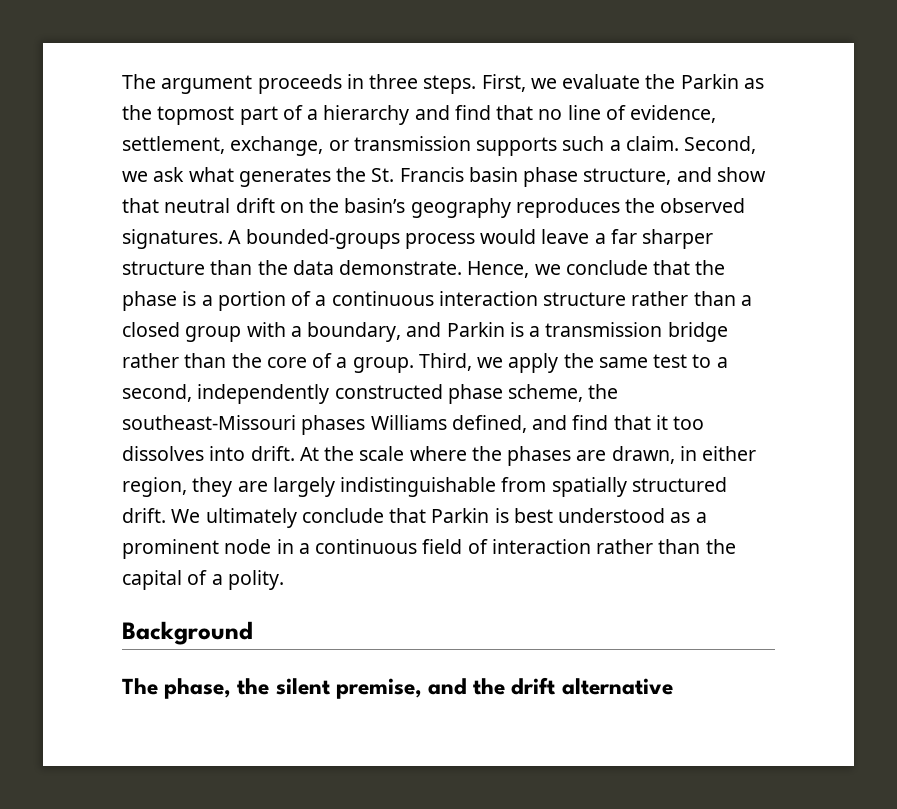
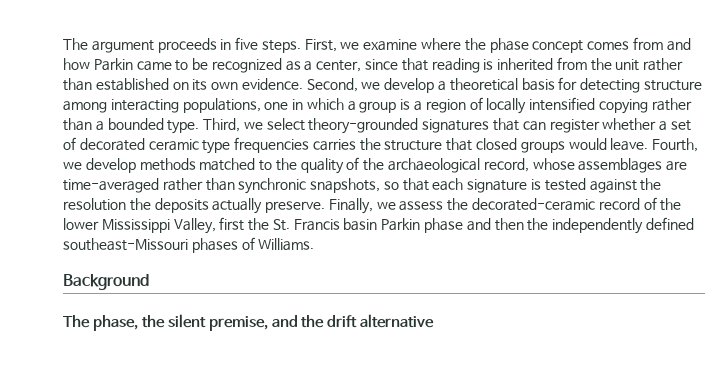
- The argument proceeds in three steps.
+ The argument proceeds in five steps.
- First, we evaluate the Parkin as the topmost part of a hierarchy and find that no line of evidence, settlement, exchange, or transmission supports such a claim. Second, we ask what generates the St. Francis basin phase structure, and show that neutral drift on the basin’s geography reproduces the observed signatures. A bounded-groups process would leave a far sharper structure than the data demonstrate. Hence, we conclude that the phase is a portion of a continuous interaction structure rather than a closed group with a boundary, and Parkin is a transmission bridge rather than the core of a group. Third, we apply the same test to a second, independently constructed phase scheme, the southeast-Missouri phases Williams defined, and find that it too dissolves into drift. At the scale where the phases are drawn, in either region, they are largely indistinguishable from spatially structured drift. We ultimately conclude that Parkin is best understood as a prominent node in a continuous field of interaction rather than the capital of a polity.
+ First, we examine where the phase concept comes from and how Parkin came to be recognized as a center, since that reading is inherited from the unit rather than established on its own evidence. Second, we develop a theoretical basis for detecting structure among interacting populations, one in which a group is a region of locally intensified copying rather than a bounded type. Third, we select theory-grounded signatures that can register whether a set of decorated ceramic type frequencies carries the structure that closed groups would leave. Fourth, we develop methods matched to the quality of the archaeological record, whose assemblages are time-averaged rather than synchronic snapshots, so that each signature is tested against the resolution the deposits actually preserve. Finally, we assess the decorated-ceramic record of the lower Mississippi Valley, first the St. Francis basin Parkin phase and then the independently defined southeast-Missouri phases of Williams.

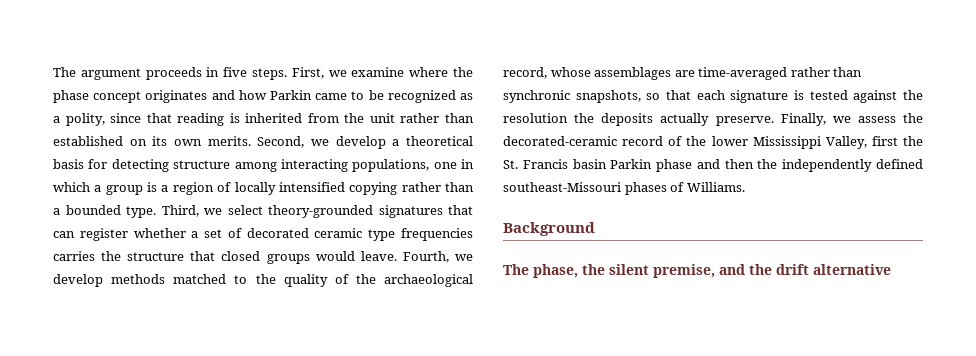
- First, we examine where the phase concept comes from and how Parkin came to be recognized as a center, since that reading is inherited from the unit rather than established on its own evidence.
+ First, we examine where the phase concept originates and how Parkin came to be recognized as a polity, since that reading is inherited from the unit rather than established on its own merits.

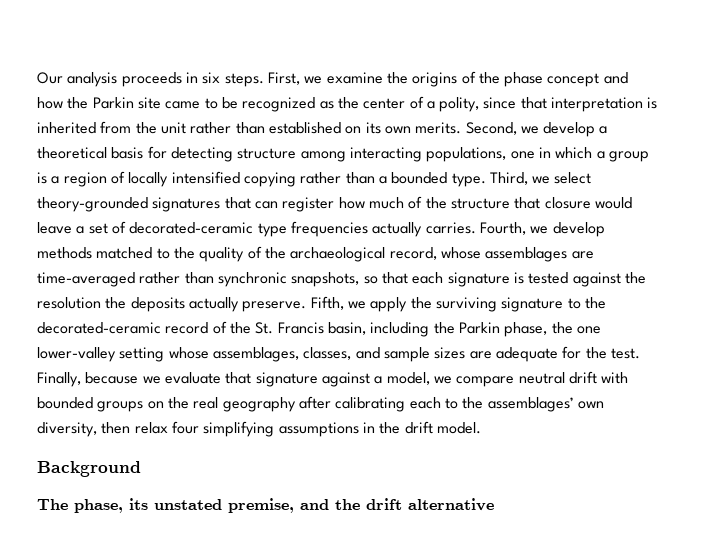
- The argument proceeds in five steps.
+ Our analysis proceeds in six steps.
- First, we examine where the phase concept originates and how Parkin came to be recognized as a polity, since that reading is inherited from the unit rather than established on its own merits.
+ First, we examine the origins of the phase concept and how the Parkin site came to be recognized as the center of a polity, since that interpretation is inherited from the unit rather than established on its own merits.
- Third, we select theory-grounded signatures that can register whether a set of decorated ceramic type frequencies carries the structure that closed groups would leave.
+ Third, we select theory-grounded signatures that can register how much of the structure that closure would leave a set of decorated-ceramic type frequencies actually carries.
- Finally, we assess the decorated-ceramic record of the lower Mississippi Valley, first the St. Francis basin Parkin phase and then the independently defined southeast-Missouri phases of Williams.
+ Fifth, we apply the surviving signature to the decorated-ceramic record of the St. Francis basin, including the Parkin phase, the one lower-valley setting whose assemblages, classes, and sample sizes are adequate for the test. Finally, because we evaluate that signature against a model, we compare neutral drift with bounded groups on the real geography after calibrating each to the assemblages’ own diversity, then relax four simplifying assumptions in the drift model.
- The phase, the silent premise, and the drift alternative
+ The phase, its unstated premise, and the drift alternative

